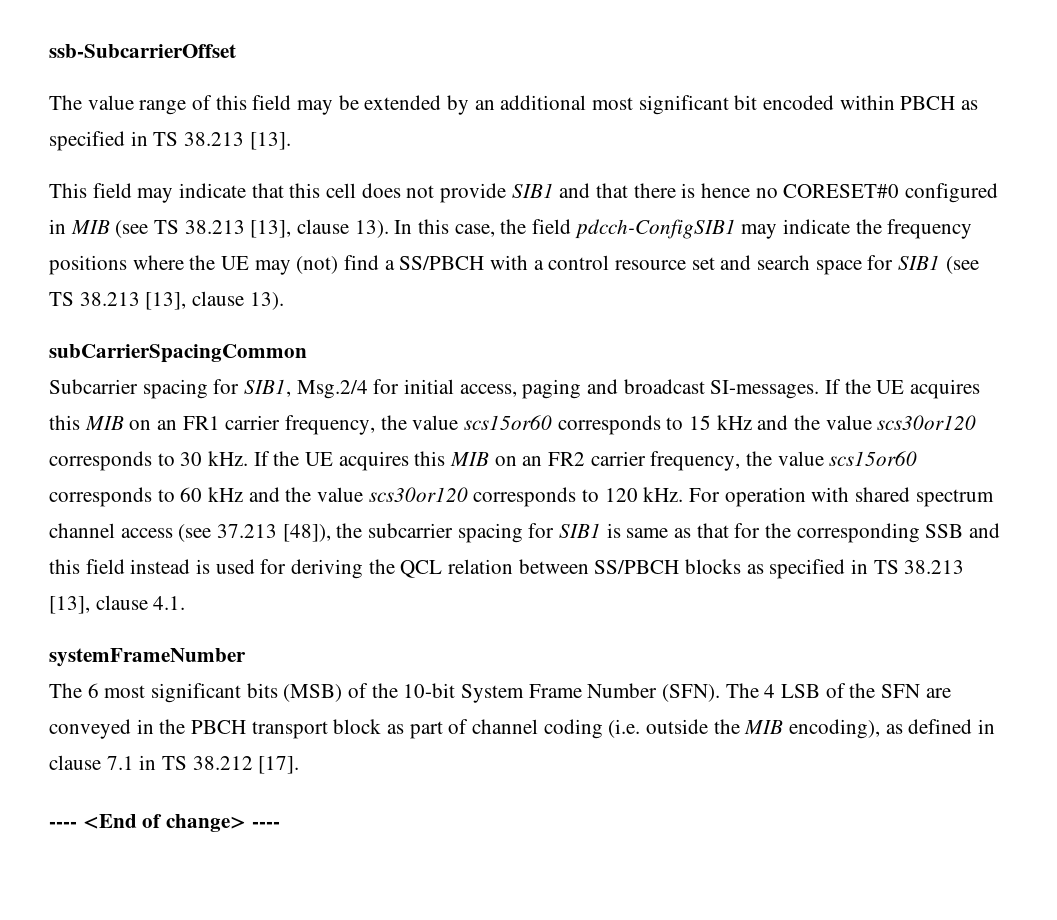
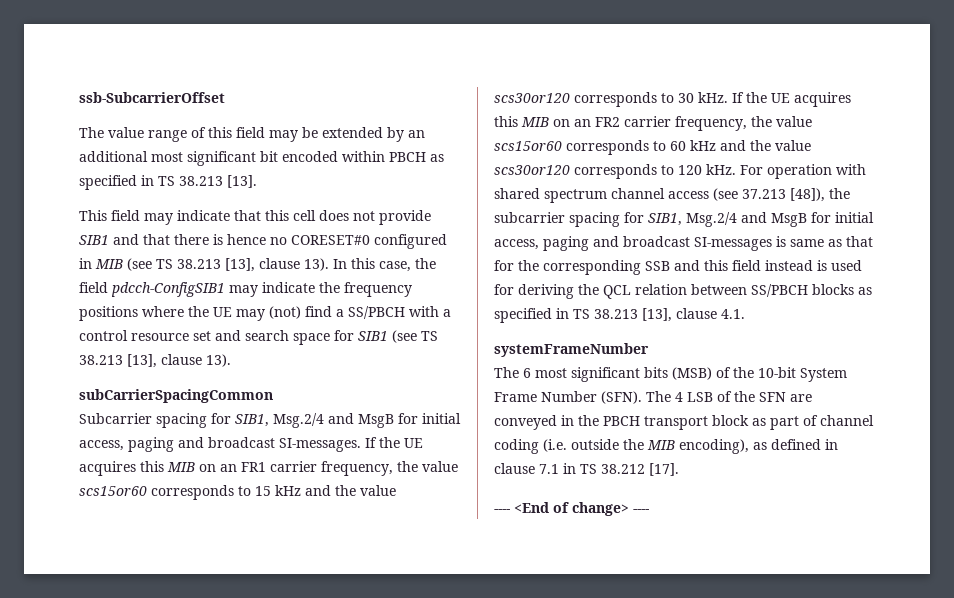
- Subcarrier spacing for SIB1, Msg.2/4 for initial access, paging and broadcast SI-messages.
+ Subcarrier spacing for SIB1, Msg.2/4 and MsgB for initial access, paging and broadcast SI-messages.
- For operation with shared spectrum channel access (see 37.213 [48]), the subcarrier spacing for SIB1 is same as that for the corresponding SSB and this field instead is used for deriving the QCL relation between SS/PBCH blocks as specified in TS 38.213 [13], clause 4.1.
+ For operation with shared spectrum channel access (see 37.213 [48]), the subcarrier spacing for SIB1, Msg.2/4 and MsgB for initial access, paging and broadcast SI-messages is same as that for the corresponding SSB and this field instead is used for deriving the QCL relation between SS/PBCH blocks as specified in TS 38.213 [13], clause 4.1.

